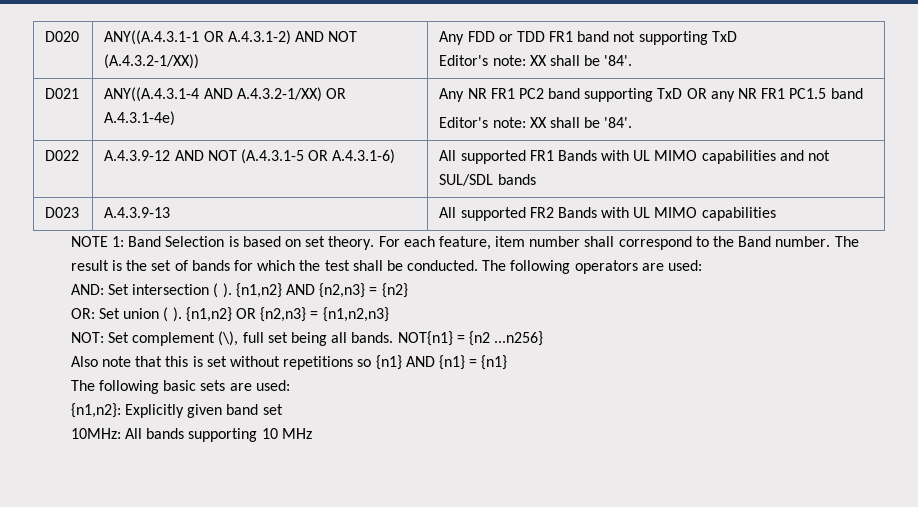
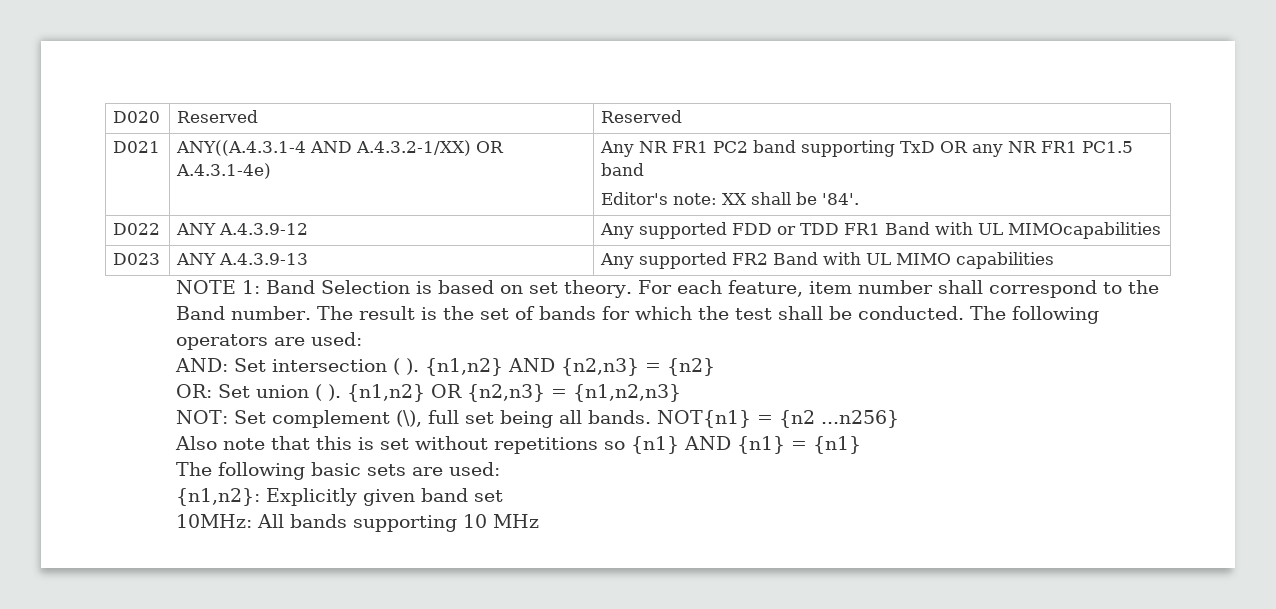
- D020 | ANY((A.4.3.1-1 OR A.4.3.1-2) AND NOT (A.4.3.2-1/XX)) | Any FDD or TDD FR1 band not supporting TxD
- Editor's note: XX shall be '84'.
+ D020 | Reserved | Reserved
- D022 | A.4.3.9-12 AND NOT (A.4.3.1-5 OR A.4.3.1-6) | All supported FR1 Bands with UL MIMO capabilities and not SUL/SDL bands
+ D022 | ANY A.4.3.9-12 | Any supported FDD or TDD FR1 Band with UL MIMOcapabilities
- D023 | A.4.3.9-13 | All supported FR2 Bands with UL MIMO capabilities
+ D023 | ANY A.4.3.9-13 | Any supported FR2 Band with UL MIMO capabilities

